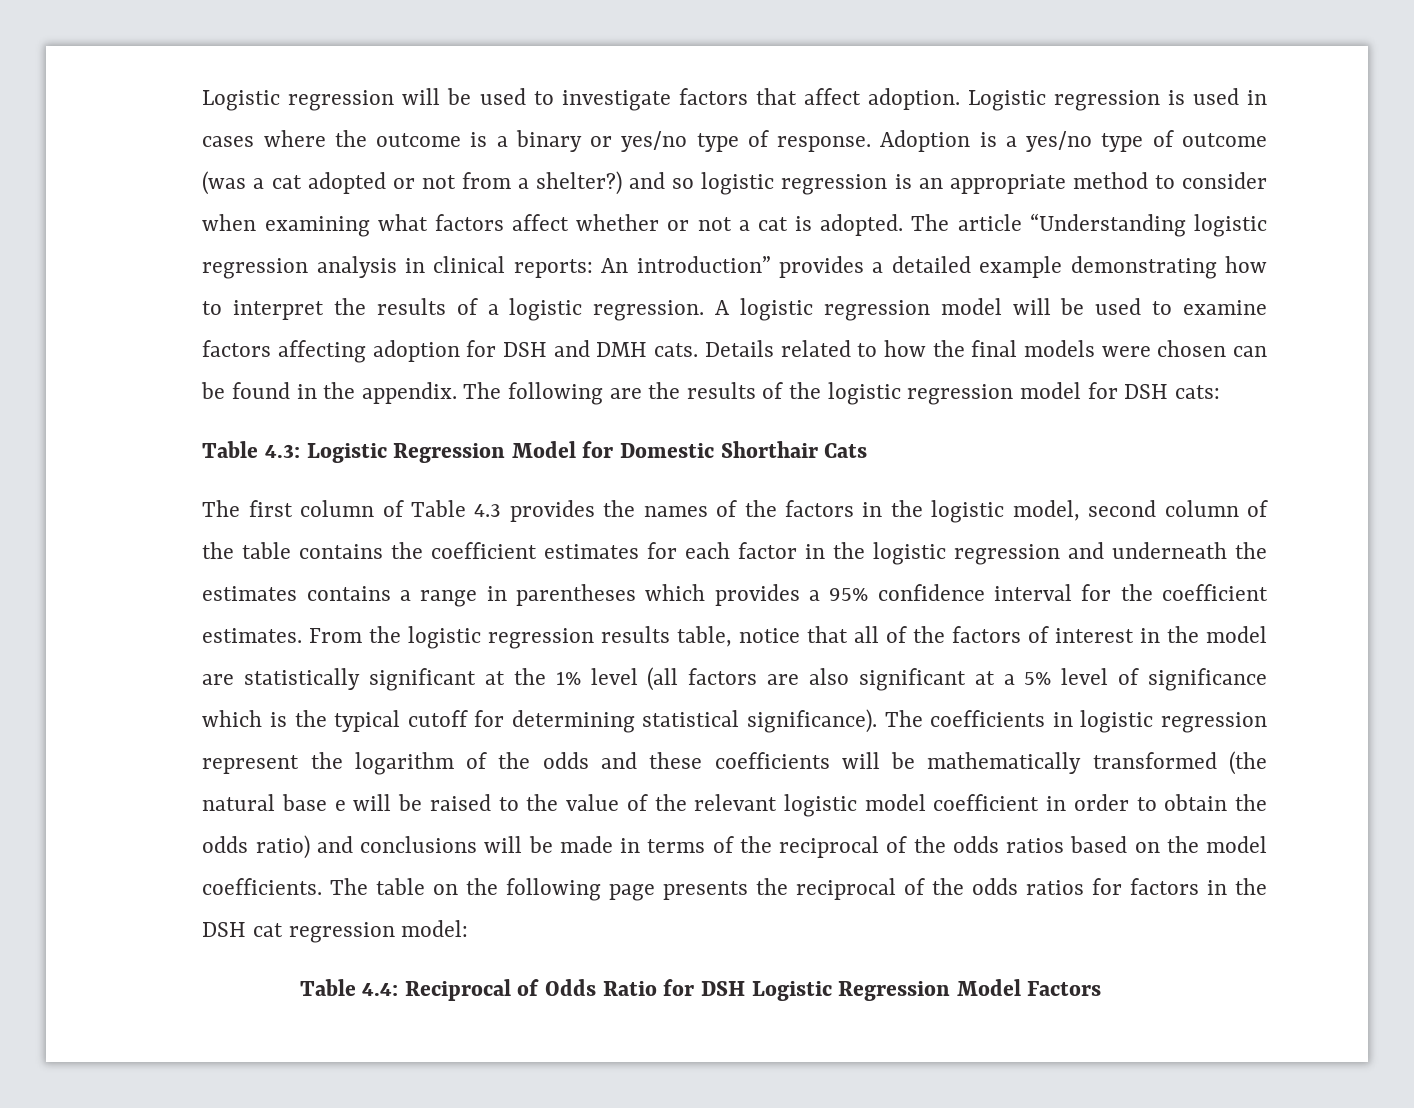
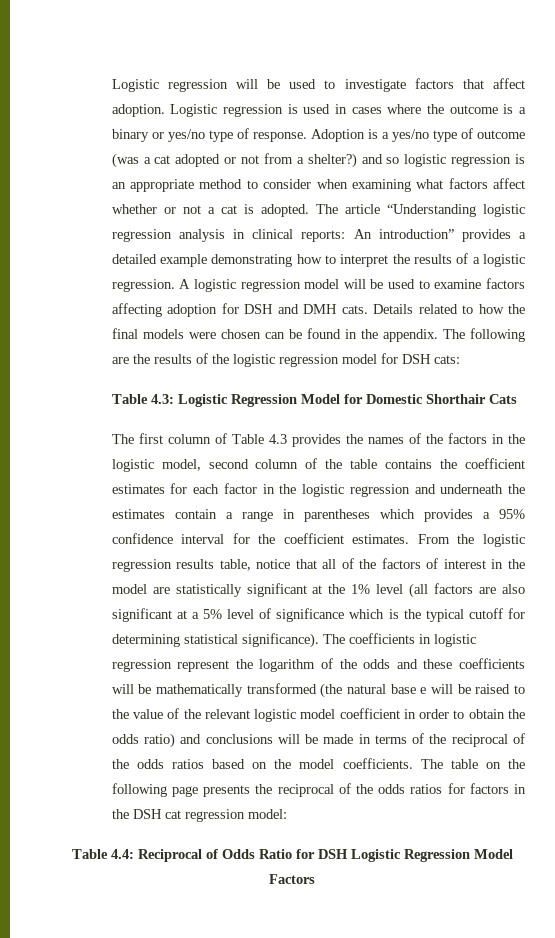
- The first column of Table 4.3 provides the names of the factors in the logistic model, second column of the table contains the coefficient estimates for each factor in the logistic regression and underneath the estimates contains a range in parentheses which provides a 95% confidence interval for the coefficient estimates.
+ The first column of Table 4.3 provides the names of the factors in the logistic model, second column of the table contains the coefficient estimates for each factor in the logistic regression and underneath the estimates contain a range in parentheses which provides a 95% confidence interval for the coefficient estimates.

